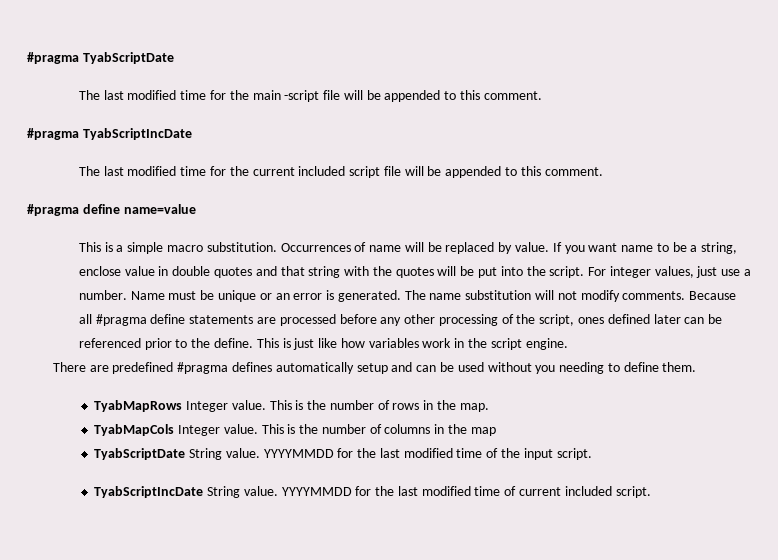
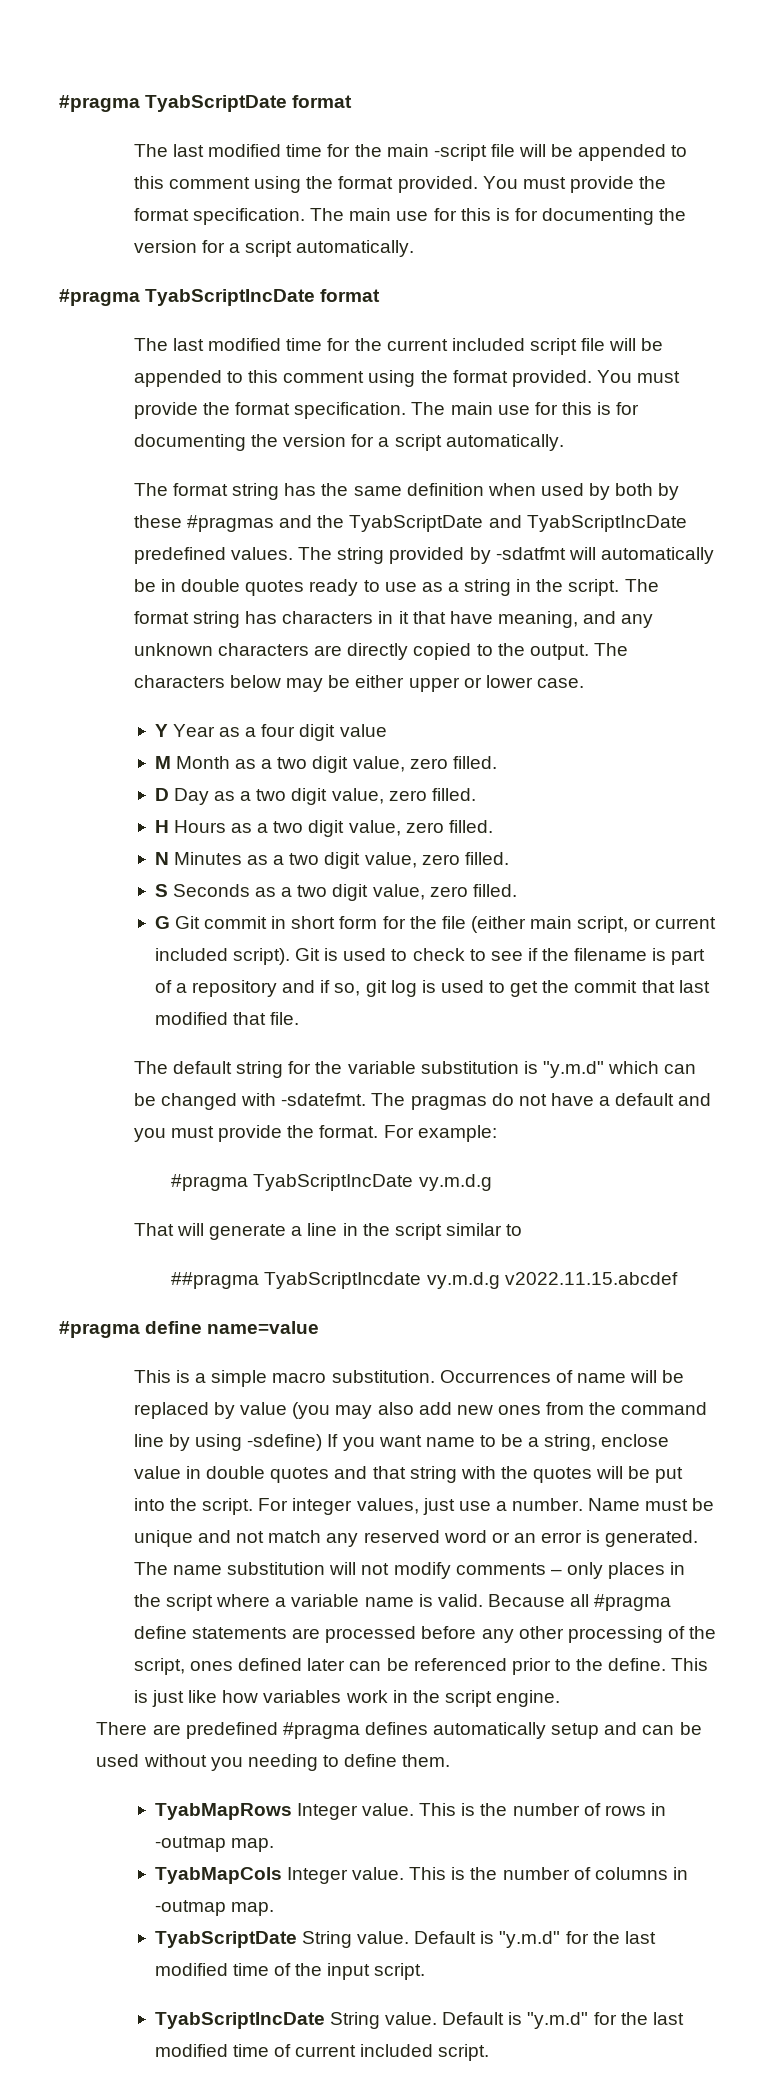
- #pragma TyabScriptDate
+ #pragma TyabScriptDate format
- The last modified time for the main -script file will be appended to this comment.
- #pragma TyabScriptIncDate
+ The last modified time for the main -script file will be appended to this comment using the format provided. You must provide the format specification. The main use for this is for documenting the version for a script automatically.
+ #pragma TyabScriptIncDate format
- The last modified time for the current included script file will be appended to this comment.
+ The last modified time for the current included script file will be appended to this comment using the format provided. You must provide the format specification. The main use for this is for documenting the version for a script automatically.
+ The format string has the same definition when used by both by these #pragmas and the TyabScriptDate and TyabScriptIncDate predefined values. The string provided by -sdatfmt will automatically be in double quotes ready to use as a string in the script. The format string has characters in it that have meaning, and any unknown characters are directly copied to the output. The characters below may be either upper or lower case.
+ Y Year as a four digit value
+ M Month as a two digit value, zero filled.
+ D Day as a two digit value, zero filled.
+ H Hours as a two digit value, zero filled.
+ N Minutes as a two digit value, zero filled.
+ S Seconds as a two digit value, zero filled.
+ G Git commit in short form for the file (either main script, or current included script). Git is used to check to see if the filename is part of a repository and if so, git log is used to get the commit that last modified that file.
+ The default string for the variable substitution is "y.m.d" which can be changed with -sdatefmt. The pragmas do not have a default and you must provide the format. For example:
+ #pragma TyabScriptIncDate vy.m.d.g
+ That will generate a line in the script similar to
+ ##pragma TyabScriptIncdate vy.m.d.g v2022.11.15.abcdef
- Occurrences of name will be replaced by value. If you want name to be a string, enclose value in double quotes and that string with the quotes will be put into the script.
+ Occurrences of name will be replaced by value (you may also add new ones from the command line by using -sdefine) If you want name to be a string, enclose value in double quotes and that string with the quotes will be put into the script.
- Name must be unique or an error is generated.
+ Name must be unique and not match any reserved word or an error is generated.
- The name substitution will not modify comments.
+ The name substitution will not modify comments – only places in the script where a variable name is valid.
- This is the number of rows in the map.
+ This is the number of rows in -outmap map.
- This is the number of columns in the map
+ This is the number of columns in -outmap map.
- YYYYMMDD for the last modified time of the input script.
+ Default is "y.m.d" for the last modified time of the input script.
- YYYYMMDD for the last modified time of current included script.
+ Default is "y.m.d" for the last modified time of current included script.

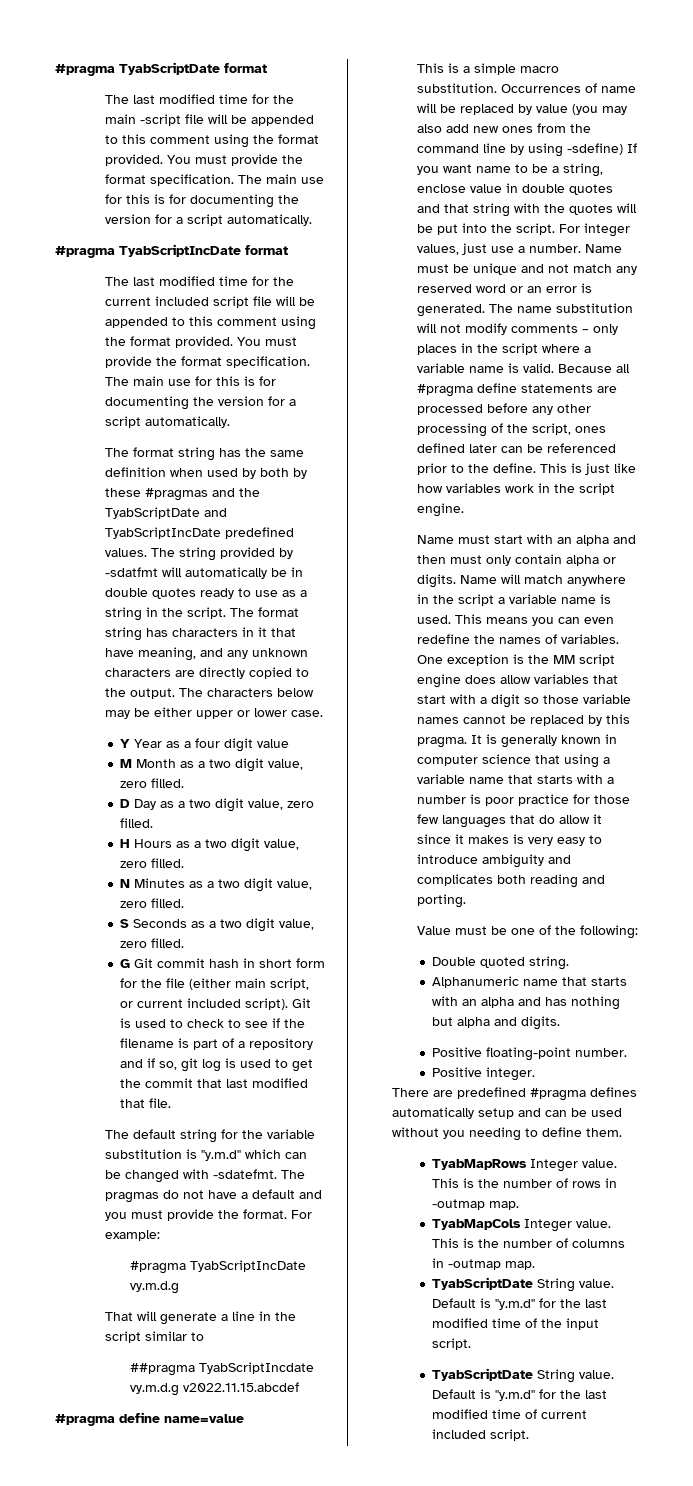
- G Git commit in short form for the file (either main script, or current included script).
+ G Git commit hash in short form for the file (either main script, or current included script).
+ Name must start with an alpha and then must only contain alpha or digits. Name will match anywhere in the script a variable name is used. This means you can even redefine the names of variables. One exception is the MM script engine does allow variables that start with a digit so those variable names cannot be replaced by this pragma. It is generally known in computer science that using a variable name that starts with a number is poor practice for those few languages that do allow it since it makes is very easy to introduce ambiguity and complicates both reading and porting.
+ Value must be one of the following:
+ Double quoted string.
+ Alphanumeric name that starts with an alpha and has nothing but alpha and digits.
+ Positive floating-point number.
+ Positive integer.
  Default is "y.m.d" for the last modified time of the input script.
- TyabScriptIncDate String value.
+ TyabScriptDate String value.

